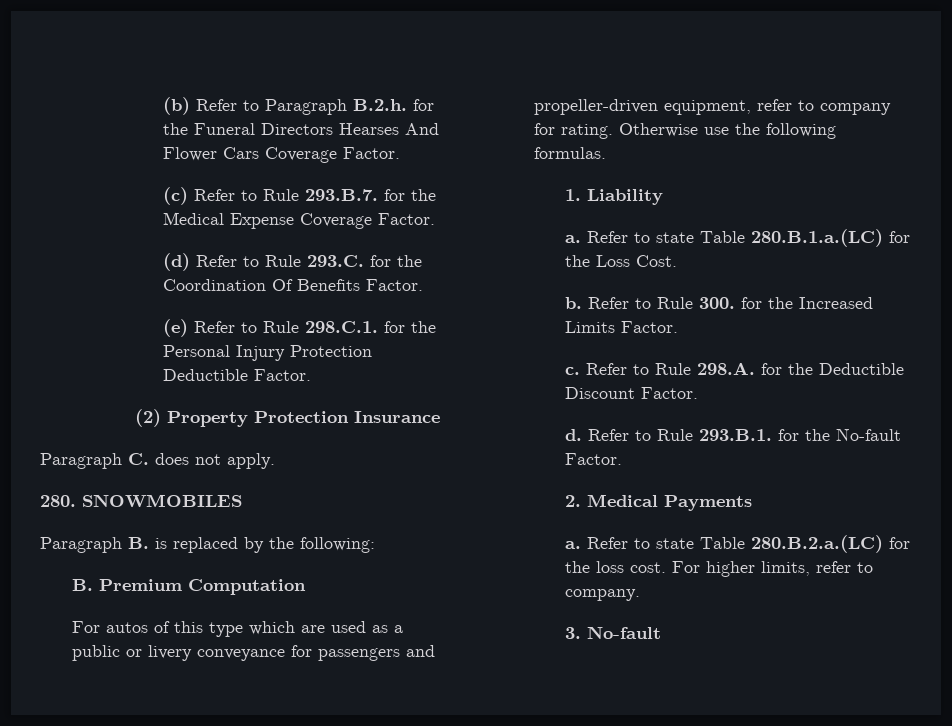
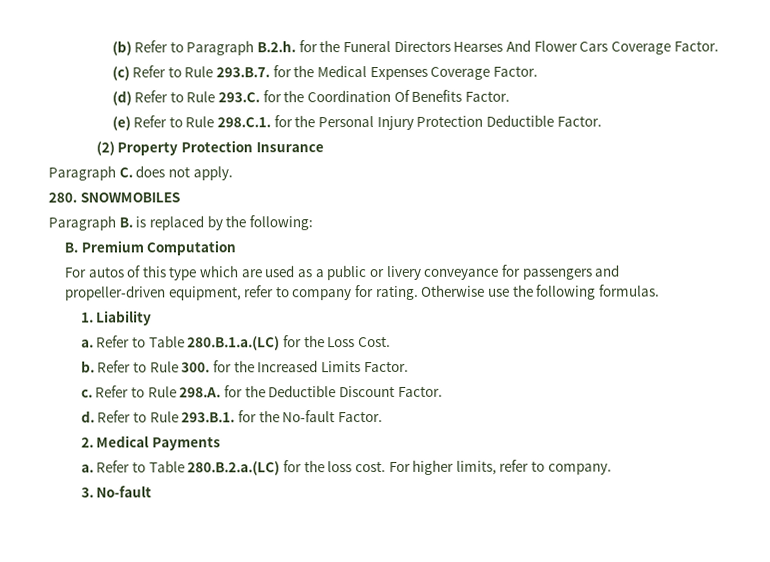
- (c) Refer to Rule 293.B.7. for the Medical Expense Coverage Factor.
+ (c) Refer to Rule 293.B.7. for the Medical Expenses Coverage Factor.
- Refer to state Table 280.B.1.a.(LC) for the Loss Cost.
+ Refer to Table 280.B.1.a.(LC) for the Loss Cost.
- Refer to state Table 280.B.2.a.(LC) for the loss cost.
+ Refer to Table 280.B.2.a.(LC) for the loss cost.

